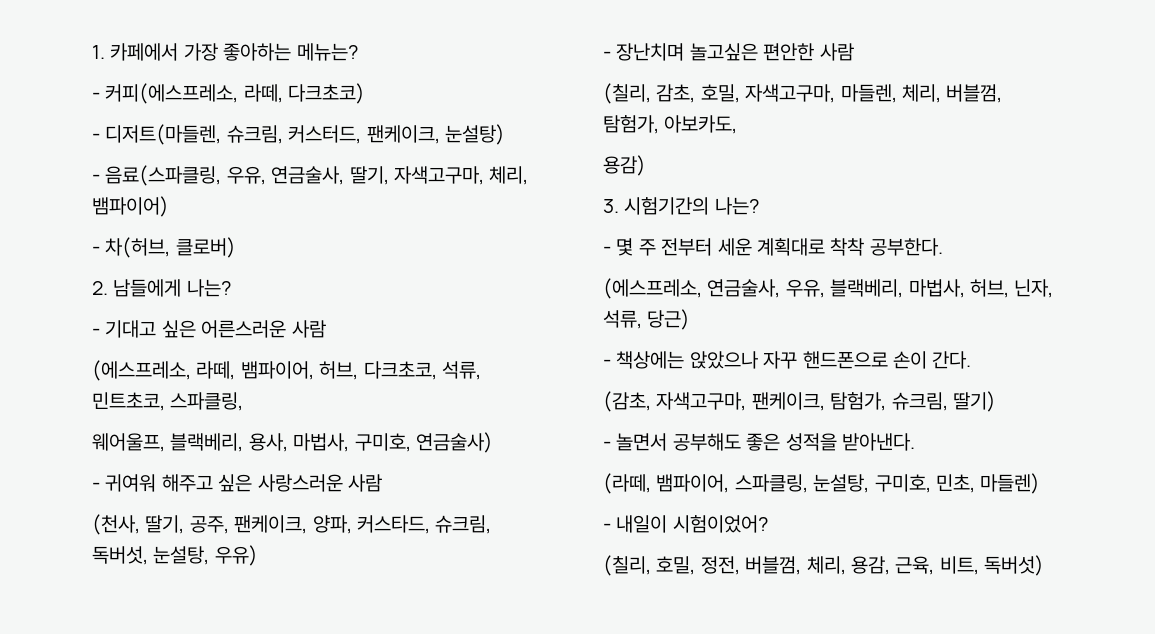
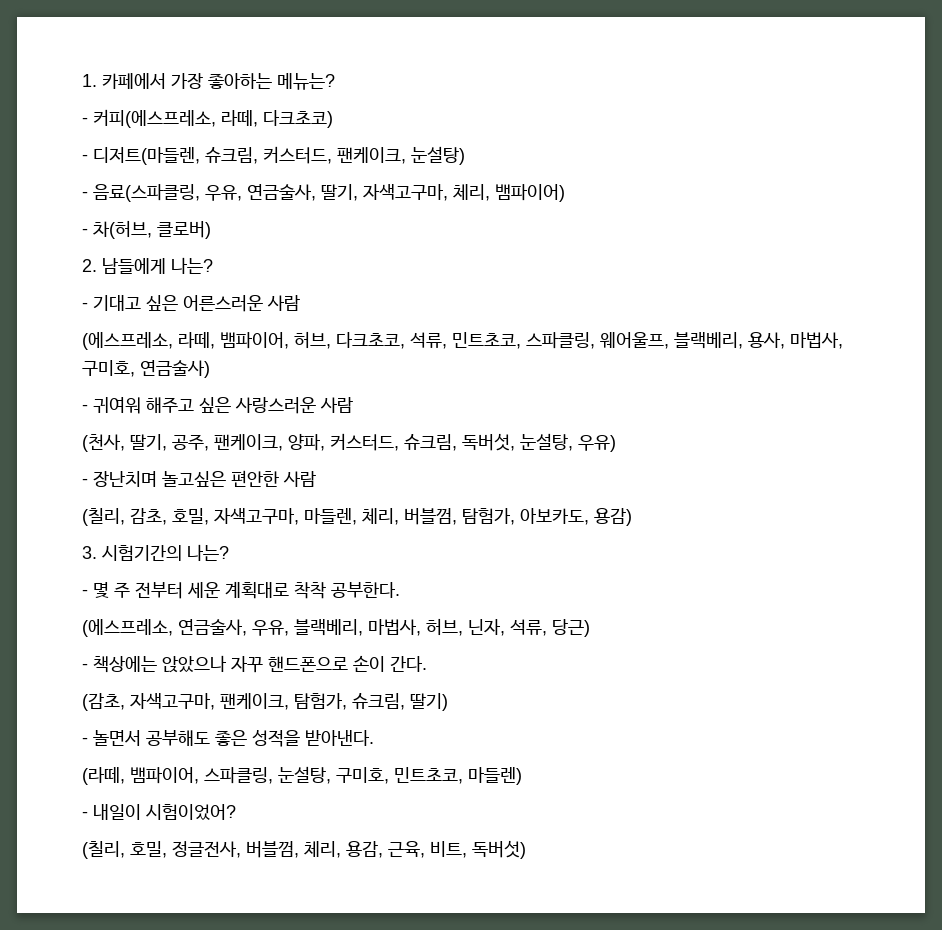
- (에스프레소, 라떼, 뱀파이어, 허브, 다크초코, 석류, 민트초코, 스파클링,
- 웨어울프, 블랙베리, 용사, 마법사, 구미호, 연금술사)
+ (에스프레소, 라떼, 뱀파이어, 허브, 다크초코, 석류, 민트초코, 스파클링, 웨어울프, 블랙베리, 용사, 마법사, 구미호, 연금술사)
- (천사, 딸기, 공주, 팬케이크, 양파, 커스타드, 슈크림, 독버섯, 눈설탕, 우유)
+ (천사, 딸기, 공주, 팬케이크, 양파, 커스터드, 슈크림, 독버섯, 눈설탕, 우유)
- (칠리, 감초, 호밀, 자색고구마, 마들렌, 체리, 버블껌, 탐험가, 아보카도,
- 용감)
+ (칠리, 감초, 호밀, 자색고구마, 마들렌, 체리, 버블껌, 탐험가, 아보카도, 용감)
- (라떼, 뱀파이어, 스파클링, 눈설탕, 구미호, 민초, 마들렌)
+ (라떼, 뱀파이어, 스파클링, 눈설탕, 구미호, 민트초코, 마들렌)
- (칠리, 호밀, 정전, 버블껌, 체리, 용감, 근육, 비트, 독버섯)
+ (칠리, 호밀, 정글전사, 버블껌, 체리, 용감, 근육, 비트, 독버섯)

